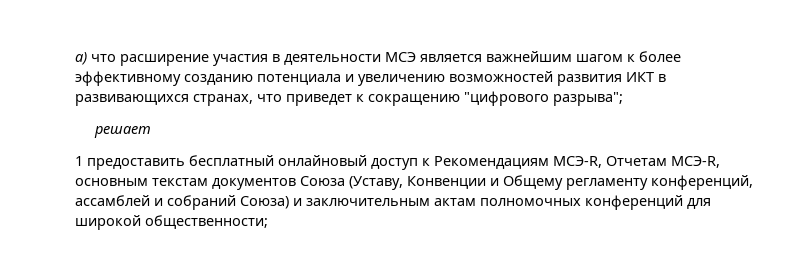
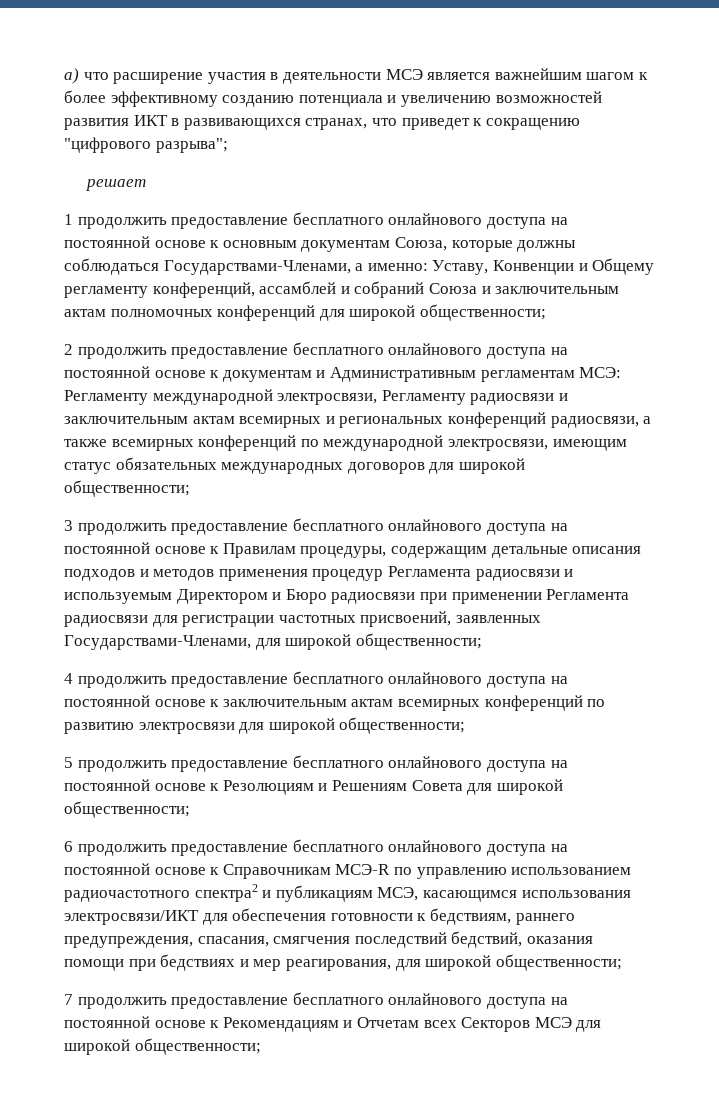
- 1 предоставить бесплатный онлайновый доступ к Рекомендациям МСЭ-R, Отчетам МСЭ-R, основным текстам документов Союза (Уставу, Конвенции и Общему регламенту конференций, ассамблей и собраний Союза) и заключительным актам полномочных конференций для широкой общественности;
+ 1 продолжить предоставление бесплатного онлайнового доступа на постоянной основе к основным документам Союза, которые должны соблюдаться Государствами-Членами, а именно: Уставу, Конвенции и Общему регламенту конференций, ассамблей и собраний Союза и заключительным актам полномочных конференций для широкой общественности;
+ 2 продолжить предоставление бесплатного онлайнового доступа на постоянной основе к документам и Административным регламентам МСЭ: Регламенту международной электросвязи, Регламенту радиосвязи и заключительным актам всемирных и региональных конференций радиосвязи, а также всемирных конференций по международной электросвязи, имеющим статус обязательных международных договоров для широкой общественности;
+ 3 продолжить предоставление бесплатного онлайнового доступа на постоянной основе к Правилам процедуры, содержащим детальные описания подходов и методов применения процедур Регламента радиосвязи и используемым Директором и Бюро радиосвязи при применении Регламента радиосвязи для регистрации частотных присвоений, заявленных Государствами-Членами, для широкой общественности;
+ 4 продолжить предоставление бесплатного онлайнового доступа на постоянной основе к заключительным актам всемирных конференций по развитию электросвязи для широкой общественности;
+ 5 продолжить предоставление бесплатного онлайнового доступа на постоянной основе к Резолюциям и Решениям Совета для широкой общественности;
+ 6 продолжить предоставление бесплатного онлайнового доступа на постоянной основе к Справочникам МСЭ-R по управлению использованием радиочастотного спектра2 и публикациям МСЭ, касающимся использования электросвязи/ИКТ для обеспечения готовности к бедствиям, раннего предупреждения, спасания, смягчения последствий бедствий, оказания помощи при бедствиях и мер реагирования, для широкой общественности;
+ 7 продолжить предоставление бесплатного онлайнового доступа на постоянной основе к Рекомендациям и Отчетам всех Секторов МСЭ для широкой общественности;

